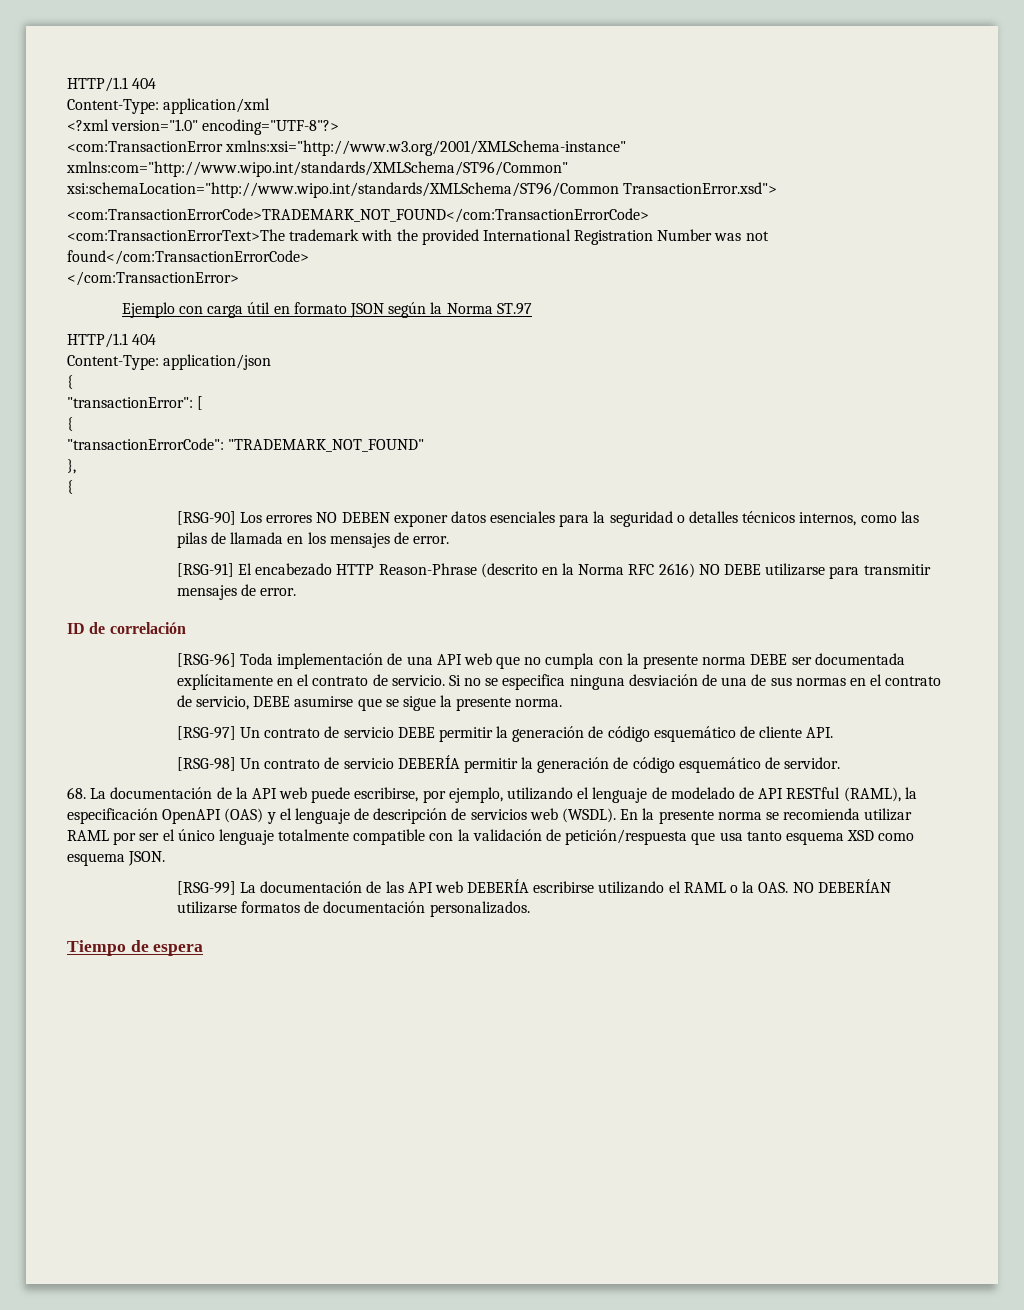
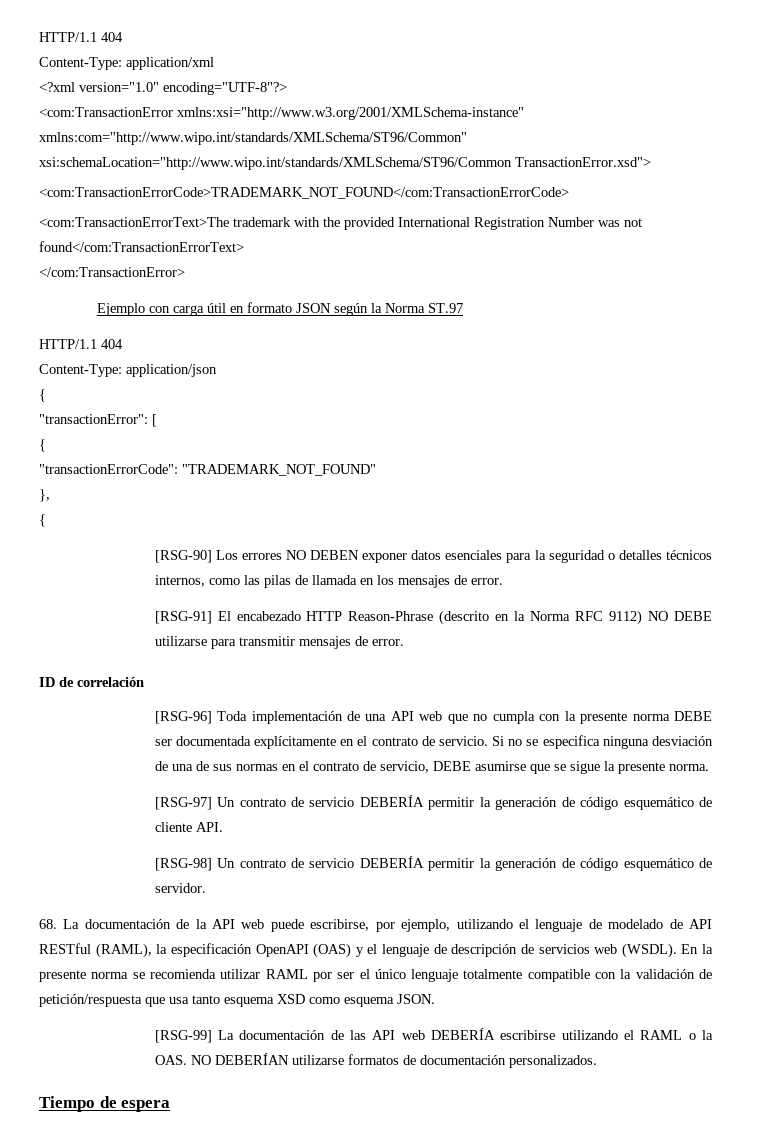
- <com:TransactionErrorText>The trademark with the provided International Registration Number was not found</com:TransactionErrorCode>
+ <com:TransactionErrorText>The trademark with the provided International Registration Number was not found</com:TransactionErrorText>
- [RSG-91] El encabezado HTTP Reason-Phrase (descrito en la Norma RFC 2616) NO DEBE utilizarse para transmitir mensajes de error.
+ [RSG-91] El encabezado HTTP Reason-Phrase (descrito en la Norma RFC 9112) NO DEBE utilizarse para transmitir mensajes de error.
- [RSG-97] Un contrato de servicio DEBE permitir la generación de código esquemático de cliente API.
+ [RSG-97] Un contrato de servicio DEBERÍA permitir la generación de código esquemático de cliente API.

